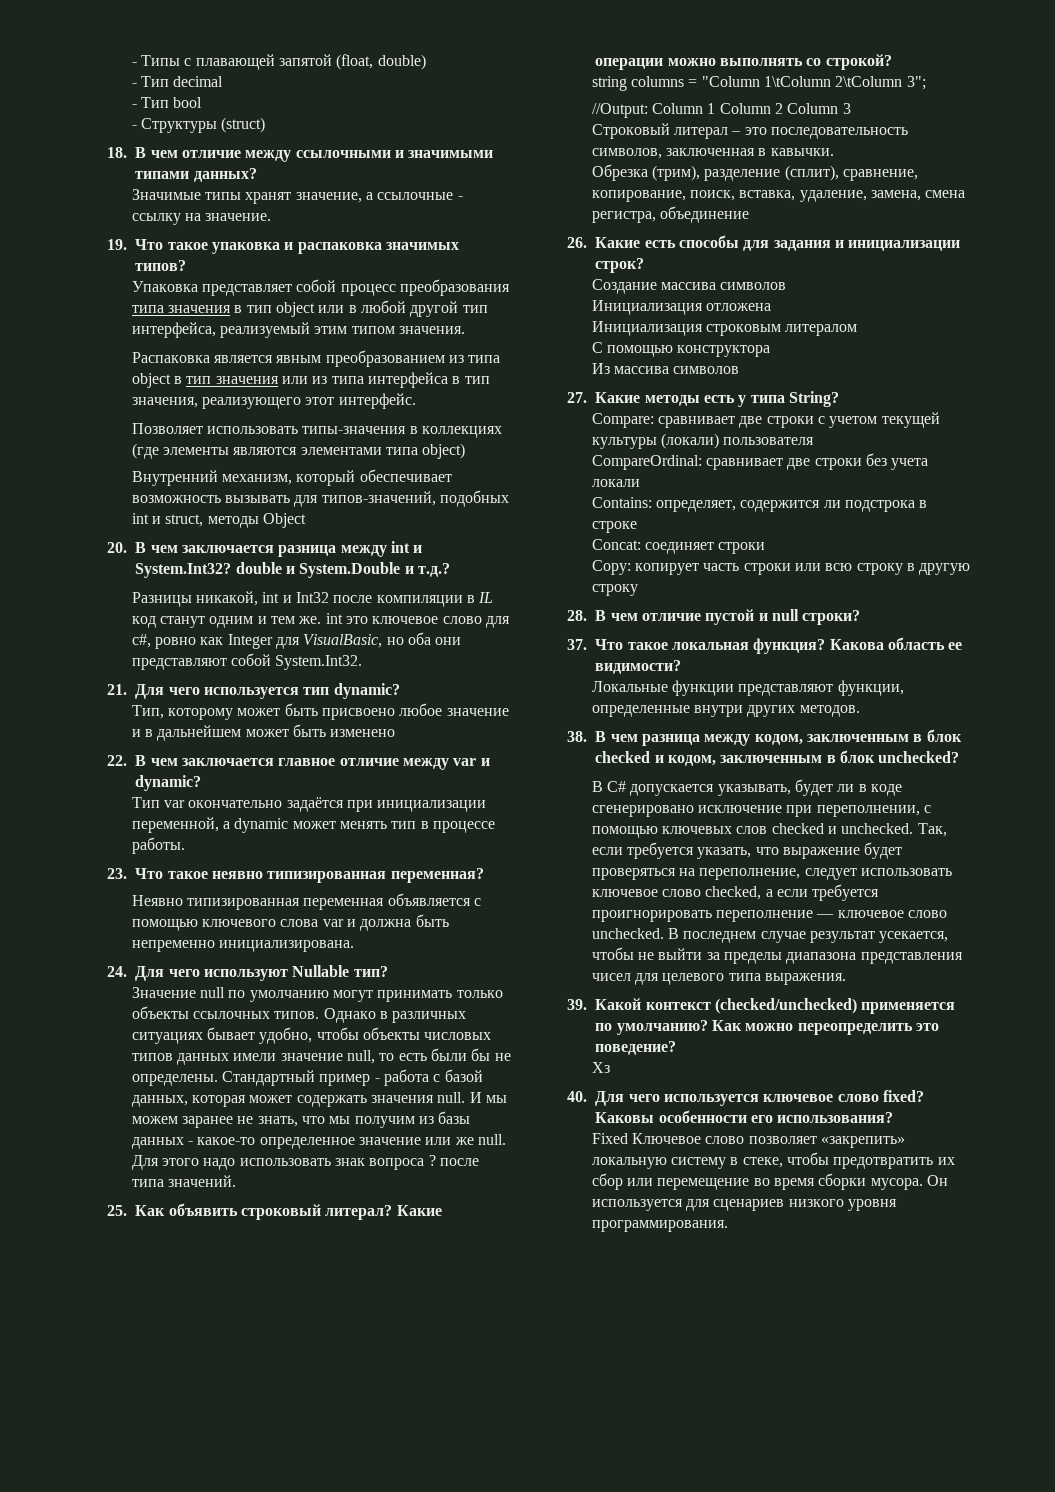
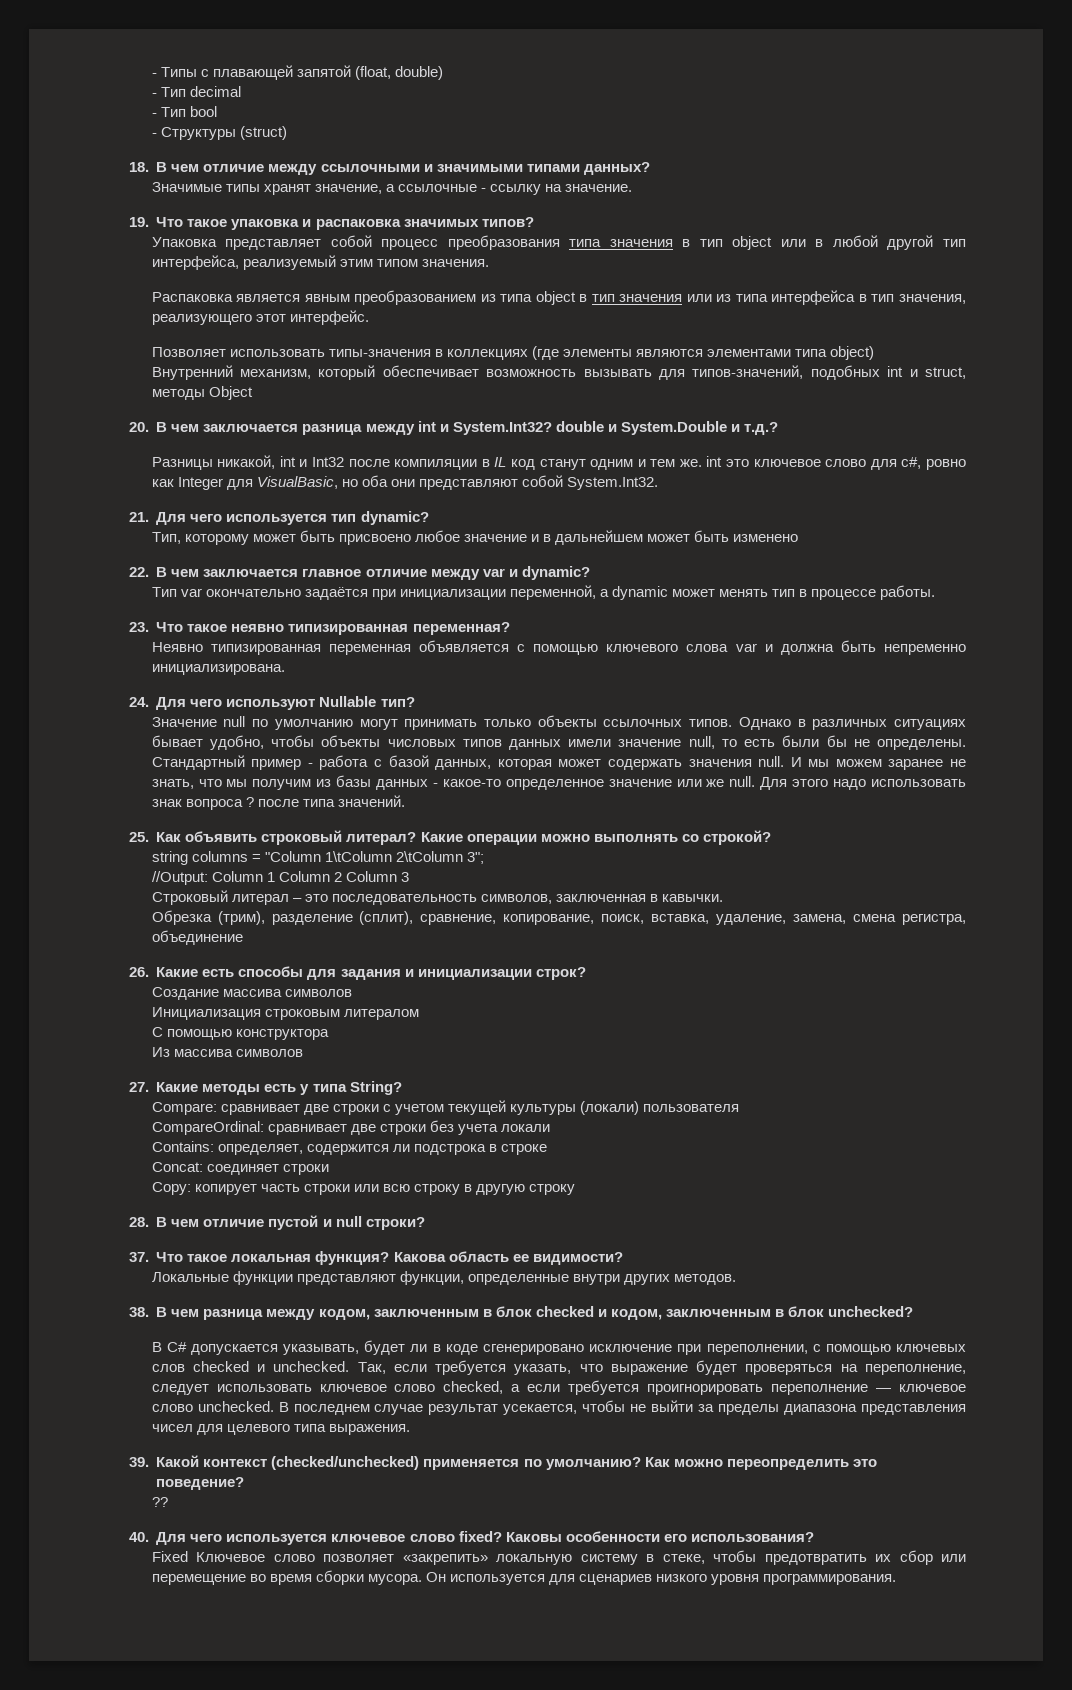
- Инициализация отложена
- Хз
+ ??

